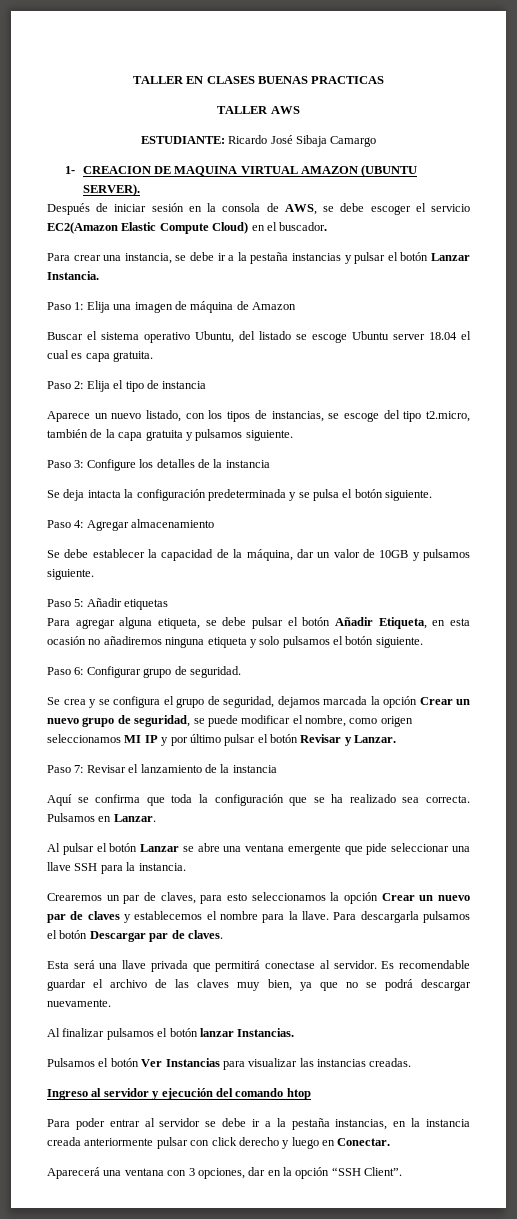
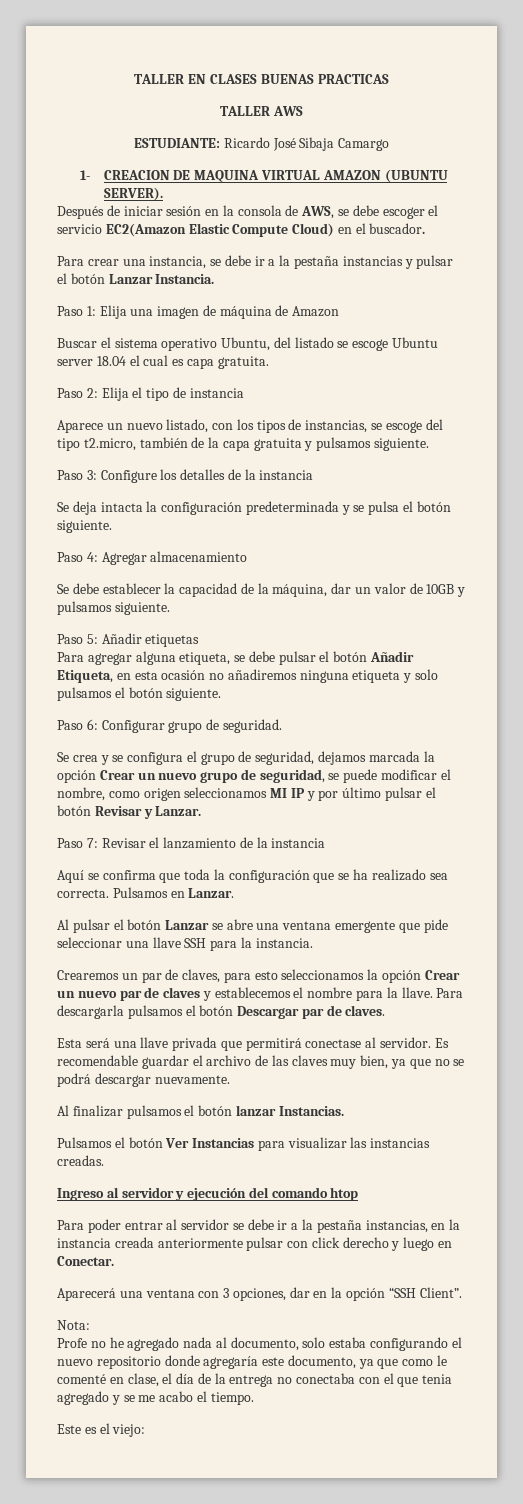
+ Nota:
+ Profe no he agregado nada al documento, solo estaba configurando el nuevo repositorio donde agregaría este documento, ya que como le comenté en clase, el día de la entrega no conectaba con el que tenia agregado y se me acabo el tiempo.
+ Este es el viejo:

